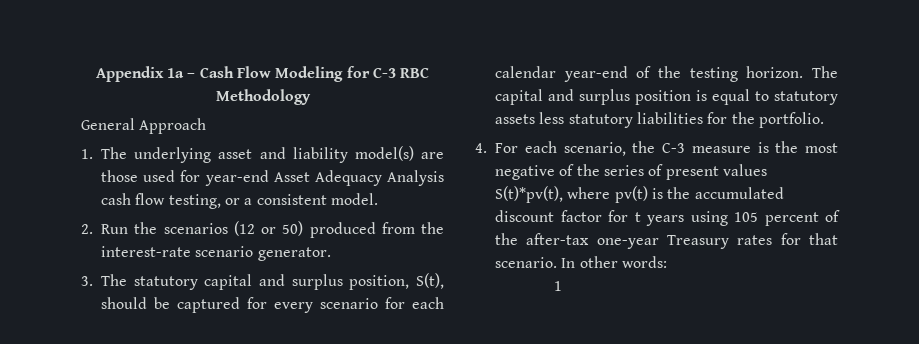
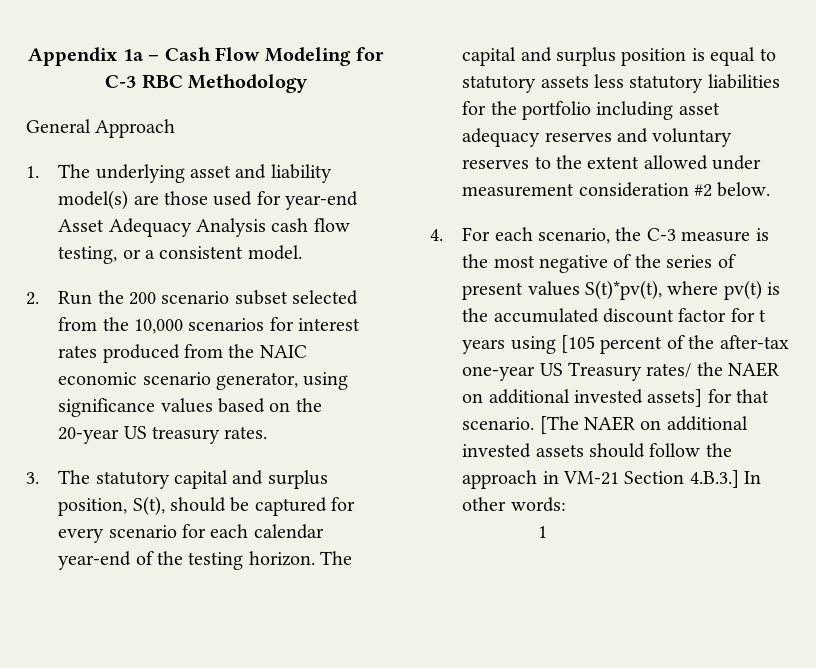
- 2. Run the scenarios (12 or 50) produced from the interest-rate scenario generator.
+ 2. Run the 200 scenario subset selected from the 10,000 scenarios for interest rates produced from the NAIC economic scenario generator, using significance values based on the 20-year US treasury rates.
- The capital and surplus position is equal to statutory assets less statutory liabilities for the portfolio.
+ The capital and surplus position is equal to statutory assets less statutory liabilities for the portfolio including asset adequacy reserves and voluntary reserves to the extent allowed under measurement consideration #2 below.
- 4. For each scenario, the C-3 measure is the most negative of the series of present values S(t)*pv(t), where pv(t) is the accumulated discount factor for t years using 105 percent of the after-tax one-year Treasury rates for that scenario. In other words:
+ 4. For each scenario, the C-3 measure is the most negative of the series of present values S(t)*pv(t), where pv(t) is the accumulated discount factor for t years using [105 percent of the after-tax one-year US Treasury rates/ the NAER on additional invested assets] for that scenario. [The NAER on additional invested assets should follow the approach in VM-21 Section 4.B.3.] In other words:

